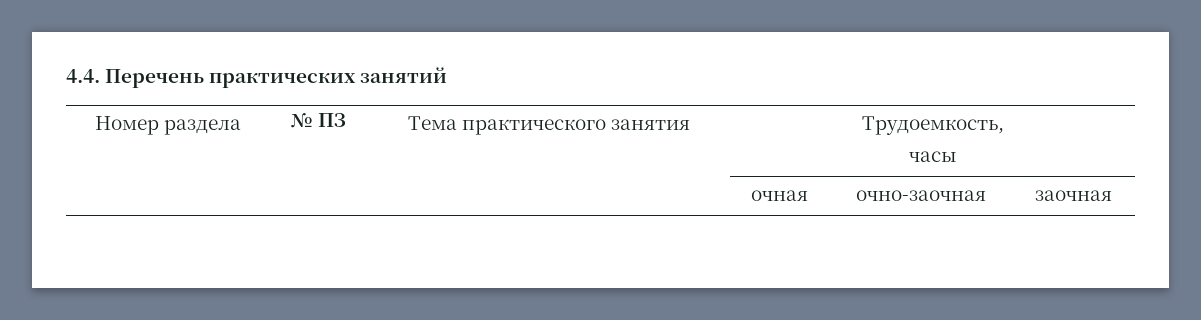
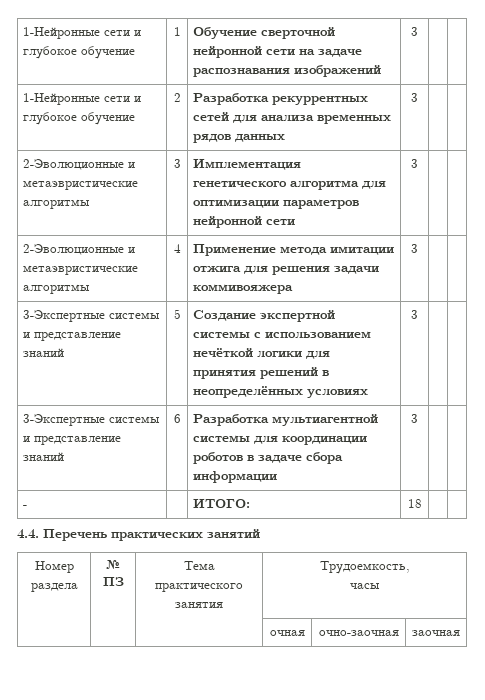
+ 1-Нейронные сети и глубокое обучение | 1 | Обучение сверточной нейронной сети на задаче распознавания изображений | 3 | |
+ 1-Нейронные сети и глубокое обучение | 2 | Разработка рекуррентных сетей для анализа временных рядов данных | 3 | |
+ 2-Эволюционные и метаэвристические алгоритмы | 3 | Имплементация генетического алгоритма для оптимизации параметров нейронной сети | 3 | |
+ 2-Эволюционные и метаэвристические алгоритмы | 4 | Применение метода имитации отжига для решения задачи коммивояжера | 3 | |
+ 3-Экспертные системы и представление знаний | 5 | Создание экспертной системы с использованием нечёткой логики для принятия решений в неопределённых условиях | 3 | |
+ 3-Экспертные системы и представление знаний | 6 | Разработка мультиагентной системы для координации роботов в задаче сбора информации | 3 | |
+ - | | ИТОГО: | 18 | |

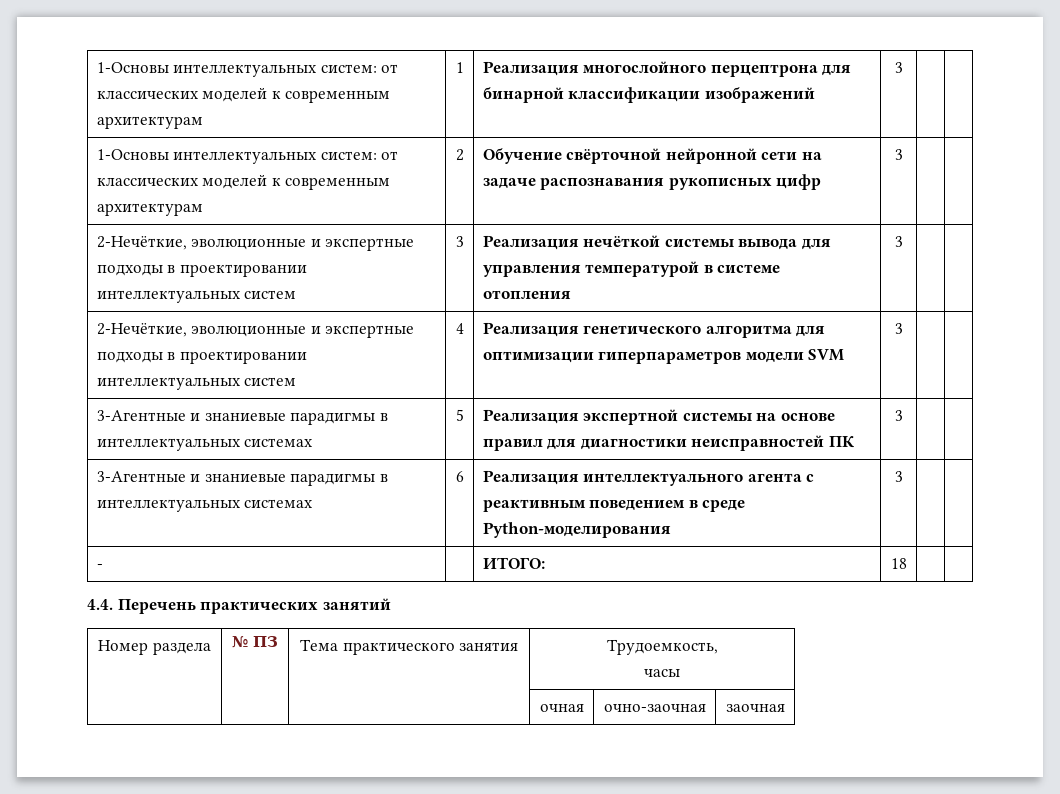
- 1-Нейронные сети и глубокое обучение | 1 | Обучение сверточной нейронной сети на задаче распознавания изображений | 3 | |
- 1-Нейронные сети и глубокое обучение | 2 | Разработка рекуррентных сетей для анализа временных рядов данных | 3 | |
- 2-Эволюционные и метаэвристические алгоритмы | 3 | Имплементация генетического алгоритма для оптимизации параметров нейронной сети | 3 | |
- 2-Эволюционные и метаэвристические алгоритмы | 4 | Применение метода имитации отжига для решения задачи коммивояжера | 3 | |
- 3-Экспертные системы и представление знаний | 5 | Создание экспертной системы с использованием нечёткой логики для принятия решений в неопределённых условиях | 3 | |
- 3-Экспертные системы и представление знаний | 6 | Разработка мультиагентной системы для координации роботов в задаче сбора информации | 3 | |
+ 1-Основы интеллектуальных систем: от классических моделей к современным архитектурам | 1 | Реализация многослойного перцептрона для бинарной классификации изображений | 3 | |
+ 1-Основы интеллектуальных систем: от классических моделей к современным архитектурам | 2 | Обучение свёрточной нейронной сети на задаче распознавания рукописных цифр | 3 | |
+ 2-Нечёткие, эволюционные и экспертные подходы в проектировании интеллектуальных систем | 3 | Реализация нечёткой системы вывода для управления температурой в системе отопления | 3 | |
+ 2-Нечёткие, эволюционные и экспертные подходы в проектировании интеллектуальных систем | 4 | Реализация генетического алгоритма для оптимизации гиперпараметров модели SVM | 3 | |
+ 3-Агентные и знаниевые парадигмы в интеллектуальных системах | 5 | Реализация экспертной системы на основе правил для диагностики неисправностей ПК | 3 | |
+ 3-Агентные и знаниевые парадигмы в интеллектуальных системах | 6 | Реализация интеллектуального агента с реактивным поведением в среде Python-моделирования | 3 | |

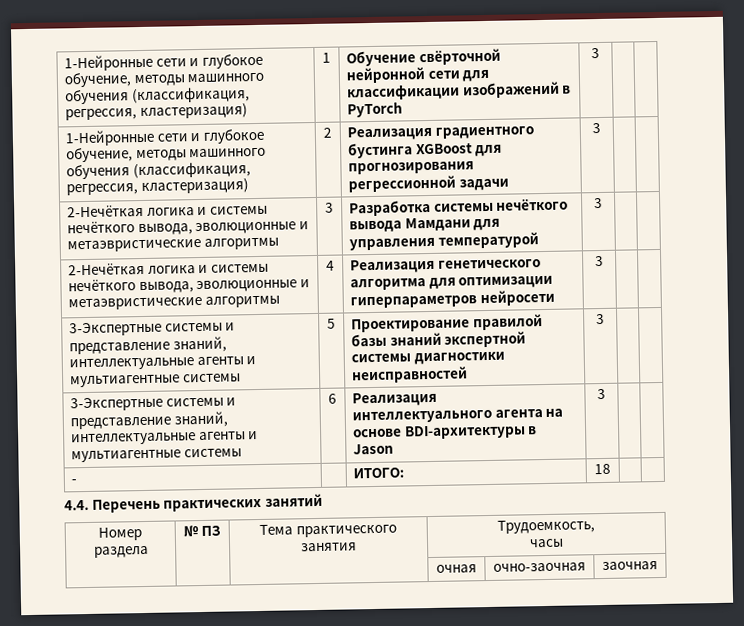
- 1-Основы интеллектуальных систем: от классических моделей к современным архитектурам | 1 | Реализация многослойного перцептрона для бинарной классификации изображений | 3 | |
- 1-Основы интеллектуальных систем: от классических моделей к современным архитектурам | 2 | Обучение свёрточной нейронной сети на задаче распознавания рукописных цифр | 3 | |
- 2-Нечёткие, эволюционные и экспертные подходы в проектировании интеллектуальных систем | 3 | Реализация нечёткой системы вывода для управления температурой в системе отопления | 3 | |
- 2-Нечёткие, эволюционные и экспертные подходы в проектировании интеллектуальных систем | 4 | Реализация генетического алгоритма для оптимизации гиперпараметров модели SVM | 3 | |
- 3-Агентные и знаниевые парадигмы в интеллектуальных системах | 5 | Реализация экспертной системы на основе правил для диагностики неисправностей ПК | 3 | |
- 3-Агентные и знаниевые парадигмы в интеллектуальных системах | 6 | Реализация интеллектуального агента с реактивным поведением в среде Python-моделирования | 3 | |
+ 1-Нейронные сети и глубокое обучение, методы машинного обучения (классификация, регрессия, кластеризация) | 1 | Обучение свёрточной нейронной сети для классификации изображений в PyTorch | 3 | |
+ 1-Нейронные сети и глубокое обучение, методы машинного обучения (классификация, регрессия, кластеризация) | 2 | Реализация градиентного бустинга XGBoost для прогнозирования регрессионной задачи | 3 | |
+ 2-Нечёткая логика и системы нечёткого вывода, эволюционные и метаэвристические алгоритмы | 3 | Разработка системы нечёткого вывода Мамдани для управления температурой | 3 | |
+ 2-Нечёткая логика и системы нечёткого вывода, эволюционные и метаэвристические алгоритмы | 4 | Реализация генетического алгоритма для оптимизации гиперпараметров нейросети | 3 | |
+ 3-Экспертные системы и представление знаний, интеллектуальные агенты и мультиагентные системы | 5 | Проектирование правилой базы знаний экспертной системы диагностики неисправностей | 3 | |
+ 3-Экспертные системы и представление знаний, интеллектуальные агенты и мультиагентные системы | 6 | Реализация интеллектуального агента на основе BDI-архитектуры в Jason | 3 | |

